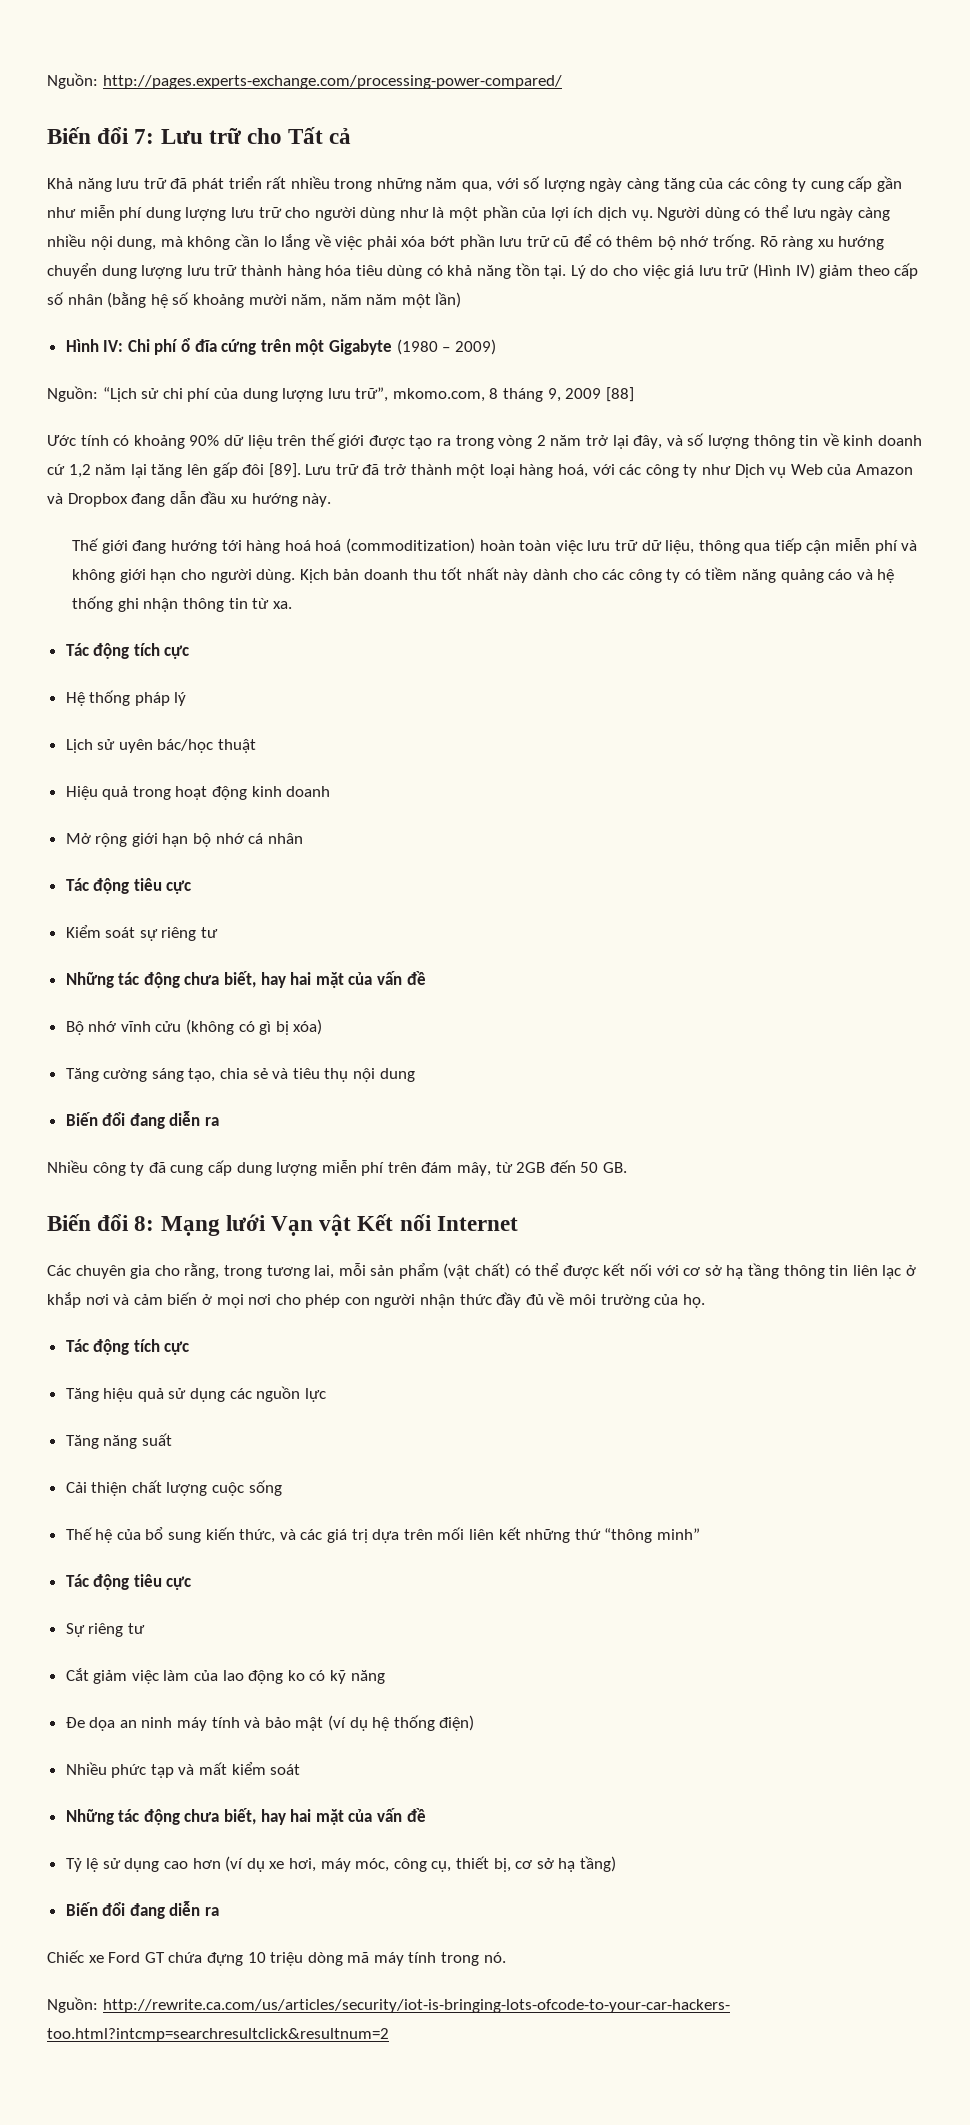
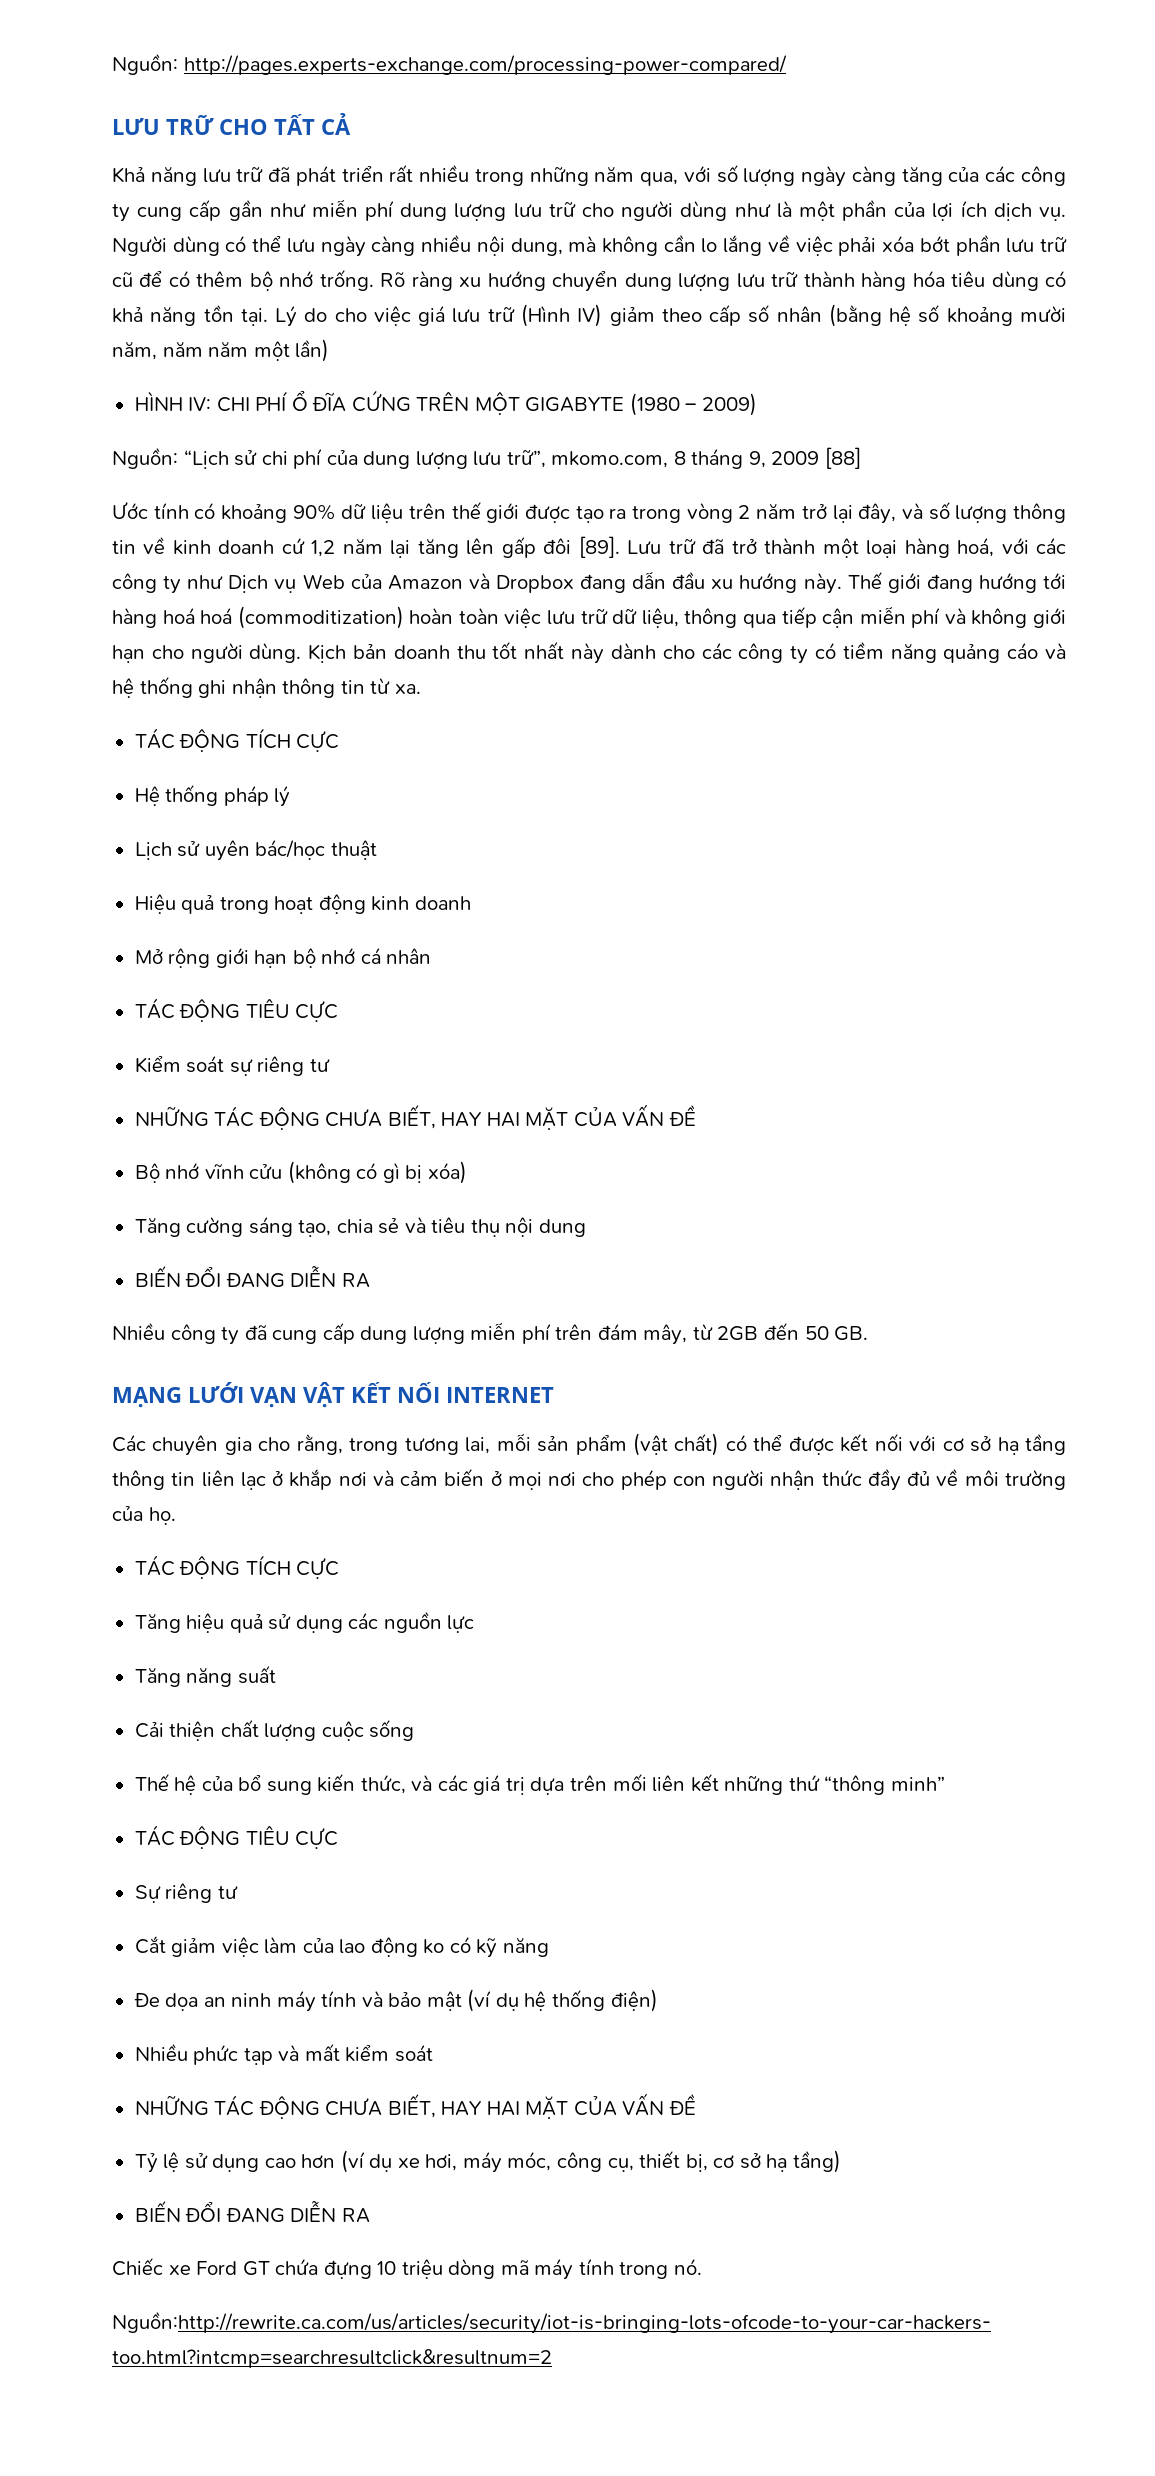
- Biến đổi 7: Lưu trữ cho Tất cả
+ LƯU TRỮ CHO TẤT CẢ
- Hình IV: Chi phí ổ đĩa cứng trên một Gigabyte (1980 – 2009)
+ HÌNH IV: CHI PHÍ Ổ ĐĨA CỨNG TRÊN MỘT GIGABYTE (1980 – 2009)
- Lưu trữ đã trở thành một loại hàng hoá, với các công ty như Dịch vụ Web của Amazon và Dropbox đang dẫn đầu xu hướng này.
- Thế giới đang hướng tới hàng hoá hoá (commoditization) hoàn toàn việc lưu trữ dữ liệu, thông qua tiếp cận miễn phí và không giới hạn cho người dùng.
+ Lưu trữ đã trở thành một loại hàng hoá, với các công ty như Dịch vụ Web của Amazon và Dropbox đang dẫn đầu xu hướng này. Thế giới đang hướng tới hàng hoá hoá (commoditization) hoàn toàn việc lưu trữ dữ liệu, thông qua tiếp cận miễn phí và không giới hạn cho người dùng.
  Kịch bản doanh thu tốt nhất này dành cho các công ty có tiềm năng quảng cáo và hệ thống ghi nhận thông tin từ xa.
- Tác động tích cực
+ TÁC ĐỘNG TÍCH CỰC
  Mở rộng giới hạn bộ nhớ cá nhân
- Tác động tiêu cực
+ TÁC ĐỘNG TIÊU CỰC
  Kiểm soát sự riêng tư
- Những tác động chưa biết, hay hai mặt của vấn đề
+ NHỮNG TÁC ĐỘNG CHƯA BIẾT, HAY HAI MẶT CỦA VẤN ĐỀ
  Tăng cường sáng tạo, chia sẻ và tiêu thụ nội dung
- Biến đổi đang diễn ra
+ BIẾN ĐỔI ĐANG DIỄN RA
- Biến đổi 8: Mạng lưới Vạn vật Kết nối Internet
+ MẠNG LƯỚI VẠN VẬT KẾT NỐI INTERNET
  Các chuyên gia cho rằng, trong tương lai, mỗi sản phẩm (vật chất) có thể được kết nối với cơ sở hạ tầng thông tin liên lạc ở khắp nơi và cảm biến ở mọi nơi cho phép con người nhận thức đầy đủ về môi trường của họ.
- Tác động tích cực
+ TÁC ĐỘNG TÍCH CỰC
  Thế hệ của bổ sung kiến thức, và các giá trị dựa trên mối liên kết những thứ “thông minh”
- Tác động tiêu cực
+ TÁC ĐỘNG TIÊU CỰC
  Nhiều phức tạp và mất kiểm soát
- Những tác động chưa biết, hay hai mặt của vấn đề
+ NHỮNG TÁC ĐỘNG CHƯA BIẾT, HAY HAI MẶT CỦA VẤN ĐỀ
  Tỷ lệ sử dụng cao hơn (ví dụ xe hơi, máy móc, công cụ, thiết bị, cơ sở hạ tầng)
- Biến đổi đang diễn ra
+ BIẾN ĐỔI ĐANG DIỄN RA
- Nguồn: http://rewrite.ca.com/us/articles/security/iot-is-bringing-lots-ofcode-to-your-car-hackers- too.html?intcmp=searchresultclick&resultnum=2
+ Nguồn:http://rewrite.ca.com/us/articles/security/iot-is-bringing-lots-ofcode-to-your-car-hackers- too.html?intcmp=searchresultclick&resultnum=2

